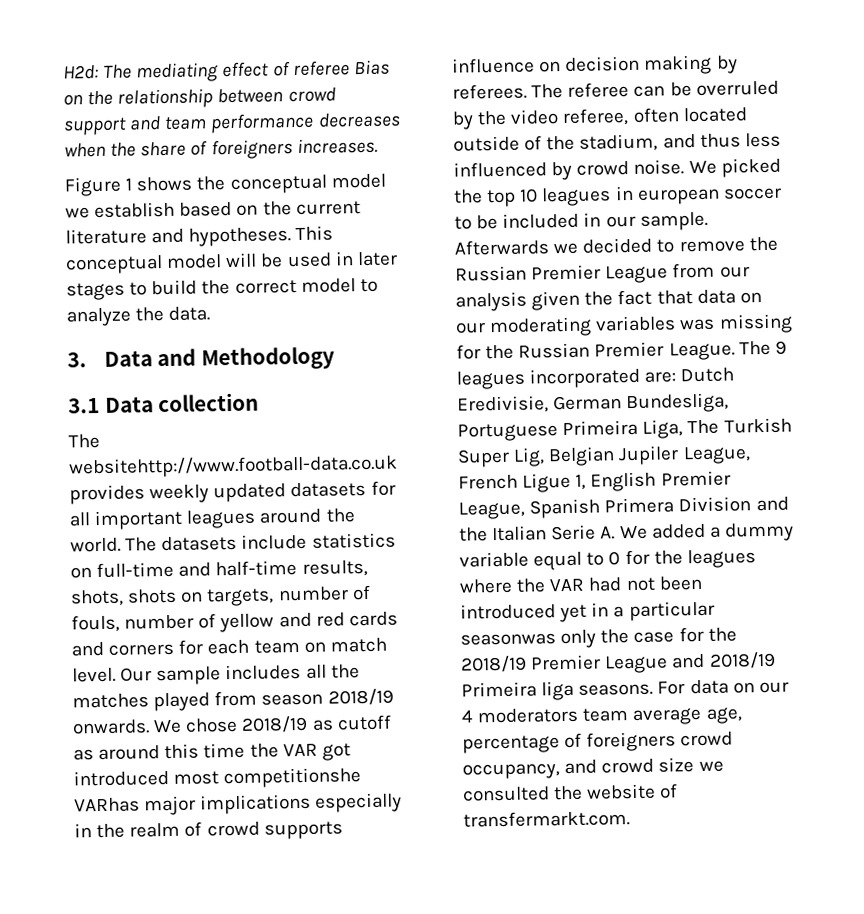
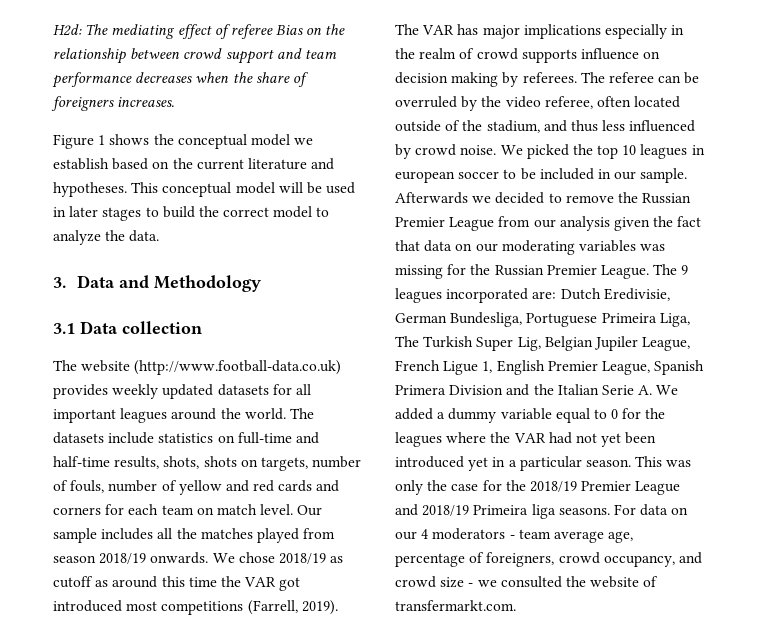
- The websitehttp://www.football-data.co.uk provides weekly updated datasets for all important leagues around the world.
+ The website (http://www.football-data.co.uk) provides weekly updated datasets for all important leagues around the world.
- We chose 2018/19 as cutoff as around this time the VAR got introduced most competitionshe VARhas major implications especially in the realm of crowd supports influence on decision making by referees.
+ We chose 2018/19 as cutoff as around this time the VAR got introduced most competitions (Farrell, 2019). The VAR has major implications especially in the realm of crowd supports influence on decision making by referees.
- Dutch Eredivisie, German Bundesliga, Portuguese Primeira Liga, The Turkish Super Lig, Belgian Jupiler League, French Ligue 1, English Premier League, Spanish Primera Division and the Italian Serie A. We added a dummy variable equal to 0 for the leagues where the VAR had not been introduced yet in a particular seasonwas only the case for the 2018/19 Premier League and 2018/19 Primeira liga seasons.
+ Dutch Eredivisie, German Bundesliga, Portuguese Primeira Liga, The Turkish Super Lig, Belgian Jupiler League, French Ligue 1, English Premier League, Spanish Primera Division and the Italian Serie A. We added a dummy variable equal to 0 for the leagues where the VAR had not yet been introduced yet in a particular season. This was only the case for the 2018/19 Premier League and 2018/19 Primeira liga seasons.
- For data on our 4 moderators team average age, percentage of foreigners crowd occupancy, and crowd size we consulted the website of transfermarkt.com.
+ For data on our 4 moderators - team average age, percentage of foreigners, crowd occupancy, and crowd size - we consulted the website of transfermarkt.com.

